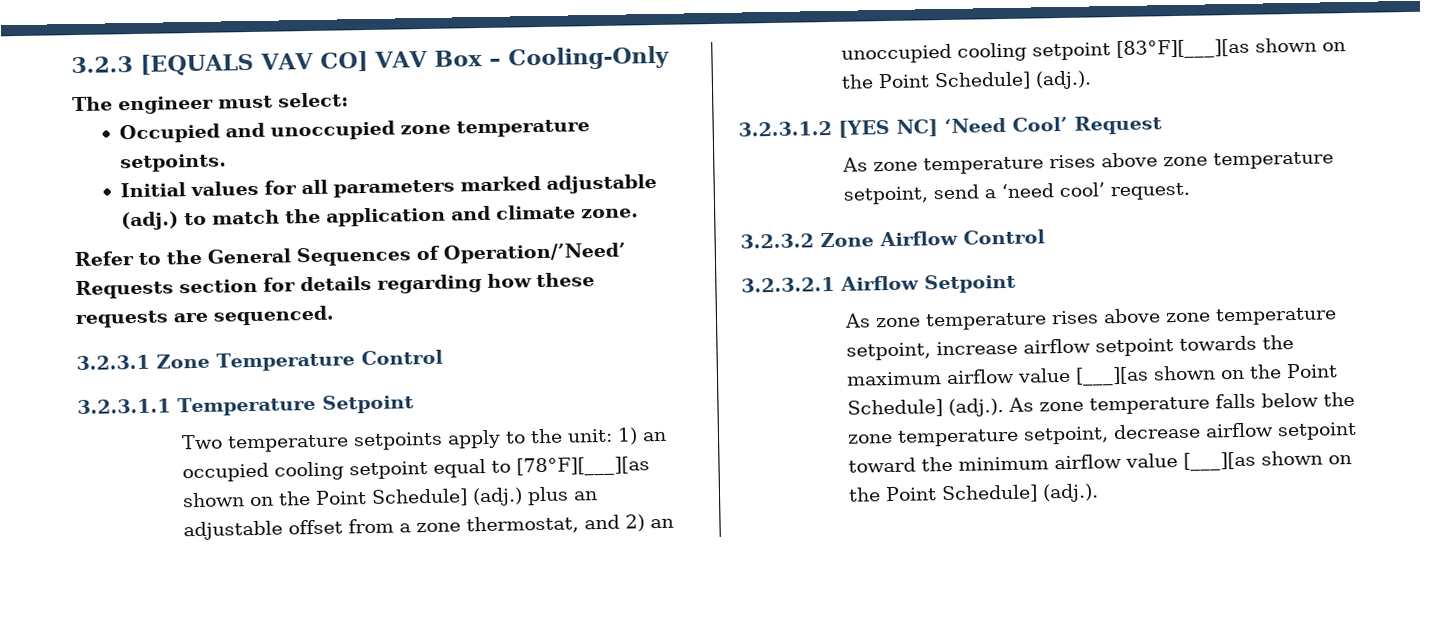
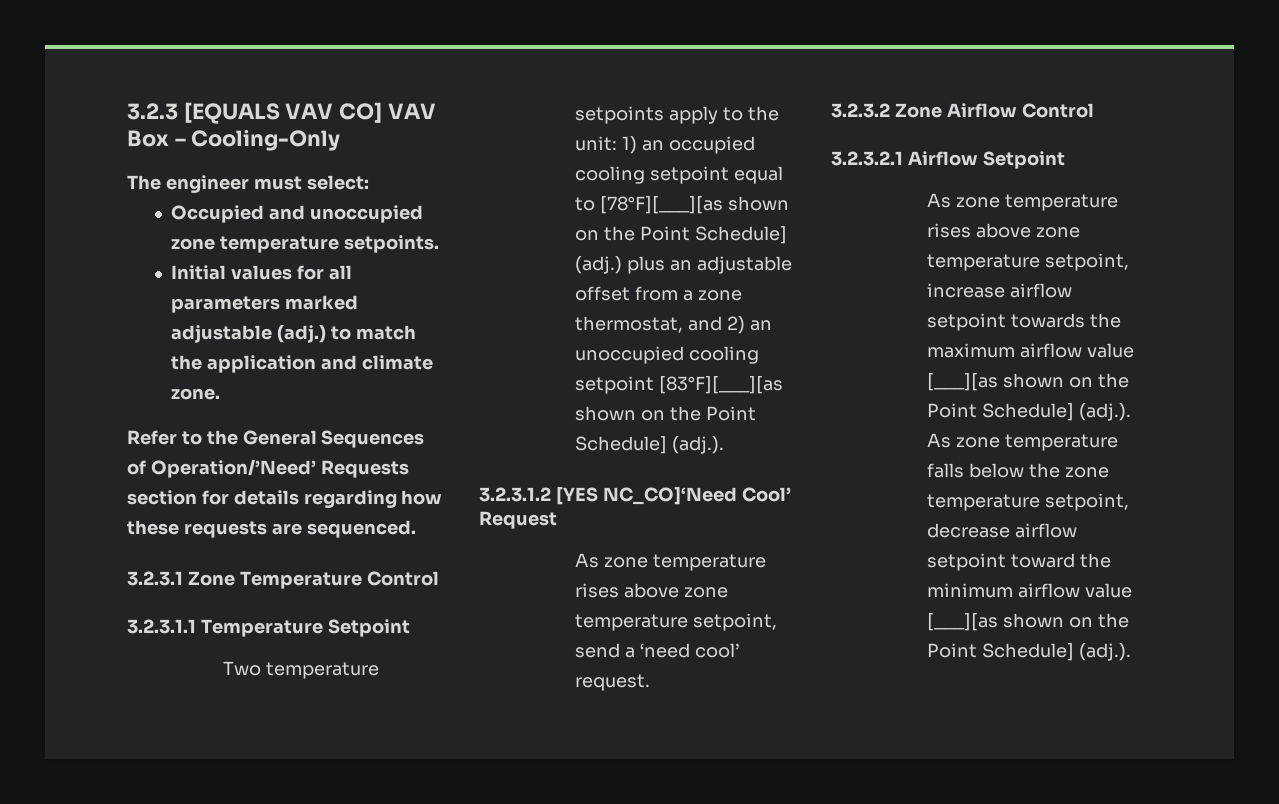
- 3.2.3.1.2 [YES NC] ‘Need Cool’ Request
+ 3.2.3.1.2 [YES NC_CO]‘Need Cool’ Request

